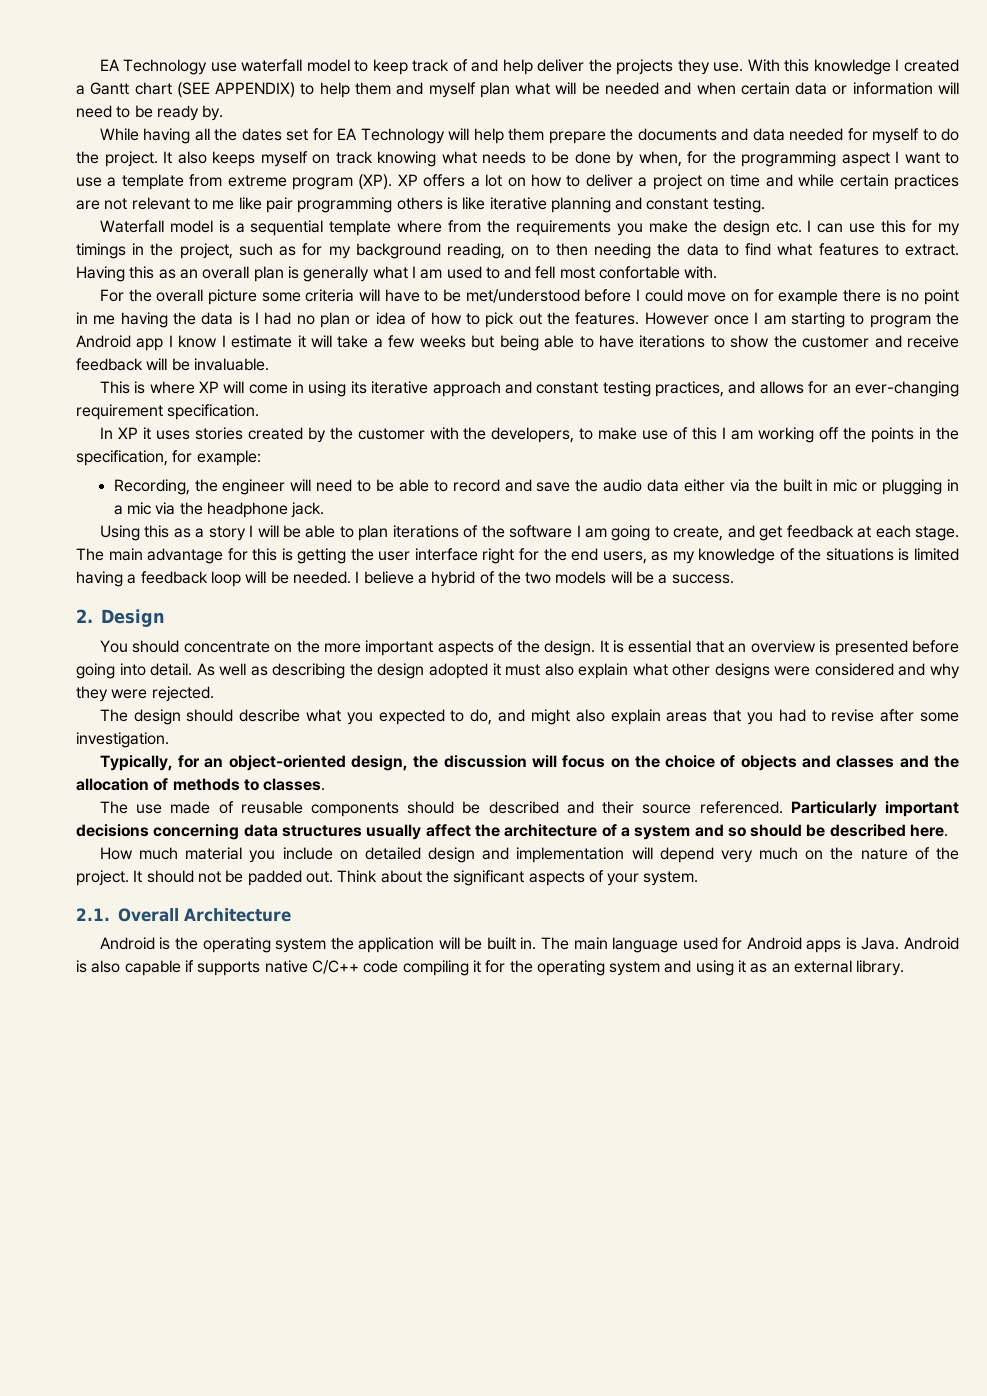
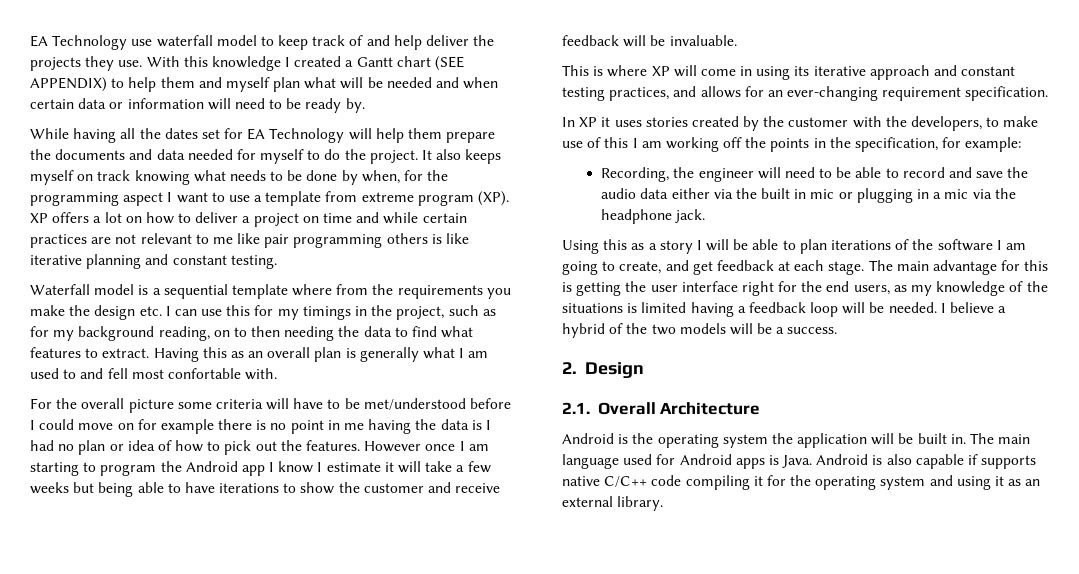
- You should concentrate on the more important aspects of the design. It is essential that an overview is presented before going into detail. As well as describing the design adopted it must also explain what other designs were considered and why they were rejected.
- The design should describe what you expected to do, and might also explain areas that you had to revise after some investigation.
- Typically, for an object-oriented design, the discussion will focus on the choice of objects and classes and the allocation of methods to classes.
- The use made of reusable components should be described and their source referenced. Particularly important decisions concerning data structures usually affect the architecture of a system and so should be described here.
- How much material you include on detailed design and implementation will depend very much on the nature of the project. It should not be padded out. Think about the significant aspects of your system.

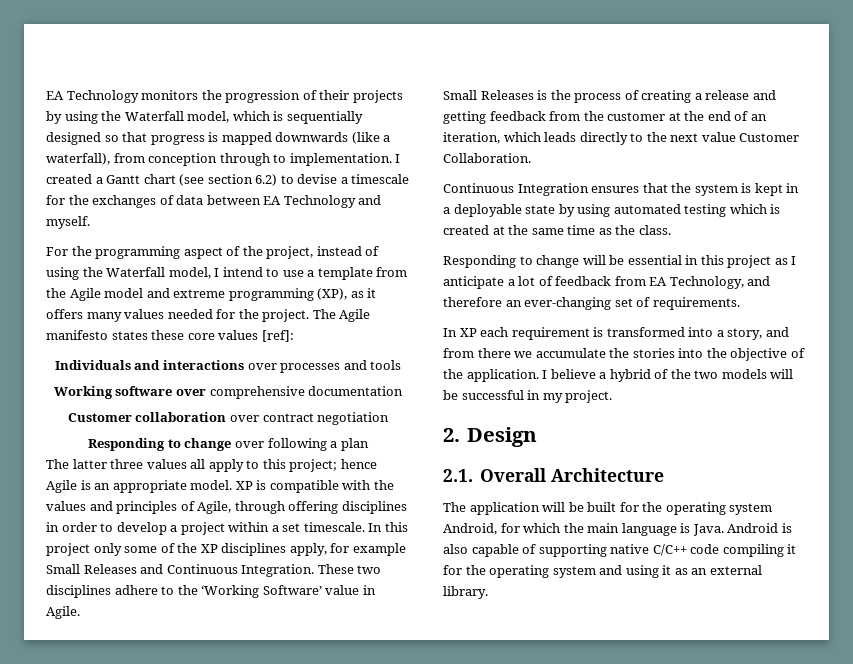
- EA Technology use waterfall model to keep track of and help deliver the projects they use. With this knowledge I created a Gantt chart (SEE APPENDIX) to help them and myself plan what will be needed and when certain data or information will need to be ready by.
- While having all the dates set for EA Technology will help them prepare the documents and data needed for myself to do the project. It also keeps myself on track knowing what needs to be done by when, for the programming aspect I want to use a template from extreme program (XP). XP offers a lot on how to deliver a project on time and while certain practices are not relevant to me like pair programming others is like iterative planning and constant testing.
- Waterfall model is a sequential template where from the requirements you make the design etc. I can use this for my timings in the project, such as for my background reading, on to then needing the data to find what features to extract. Having this as an overall plan is generally what I am used to and fell most confortable with.
- For the overall picture some criteria will have to be met/understood before I could move on for example there is no point in me having the data is I had no plan or idea of how to pick out the features. However once I am starting to program the Android app I know I estimate it will take a few weeks but being able to have iterations to show the customer and receive feedback will be invaluable.
- This is where XP will come in using its iterative approach and constant testing practices, and allows for an ever-changing requirement specification.
- In XP it uses stories created by the customer with the developers, to make use of this I am working off the points in the specification, for example:
- Recording, the engineer will need to be able to record and save the audio data either via the built in mic or plugging in a mic via the headphone jack.
- Using this as a story I will be able to plan iterations of the software I am going to create, and get feedback at each stage. The main advantage for this is getting the user interface right for the end users, as my knowledge of the situations is limited having a feedback loop will be needed.
+ EA Technology monitors the progression of their projects by using the Waterfall model, which is sequentially designed so that progress is mapped downwards (like a waterfall), from conception through to implementation. I created a Gantt chart (see section 6.2) to devise a timescale for the exchanges of data between EA Technology and myself.
+ For the programming aspect of the project, instead of using the Waterfall model, I intend to use a template from the Agile model and extreme programming (XP), as it offers many values needed for the project. The Agile manifesto states these core values [ref]:
+ Individuals and interactions over processes and tools
+ Working software over comprehensive documentation
+ Customer collaboration over contract negotiation
+ Responding to change over following a plan
+ The latter three values all apply to this project; hence Agile is an appropriate model. XP is compatible with the values and principles of Agile, through offering disciplines in order to develop a project within a set timescale. In this project only some of the XP disciplines apply, for example Small Releases and Continuous Integration. These two disciplines adhere to the ‘Working Software’ value in Agile.
+ Small Releases is the process of creating a release and getting feedback from the customer at the end of an iteration, which leads directly to the next value Customer Collaboration.
+ Continuous Integration ensures that the system is kept in a deployable state by using automated testing which is created at the same time as the class.
+ Responding to change will be essential in this project as I anticipate a lot of feedback from EA Technology, and therefore an ever-changing set of requirements.
+ In XP each requirement is transformed into a story, and from there we accumulate the stories into the objective of the application.
- I believe a hybrid of the two models will be a success.
+ I believe a hybrid of the two models will be successful in my project.
- Android is the operating system the application will be built in. The main language used for Android apps is Java.
+ The application will be built for the operating system Android, for which the main language is Java.
- Android is also capable if supports native C/C++ code compiling it for the operating system and using it as an external library.
+ Android is also capable of supporting native C/C++ code compiling it for the operating system and using it as an external library.

